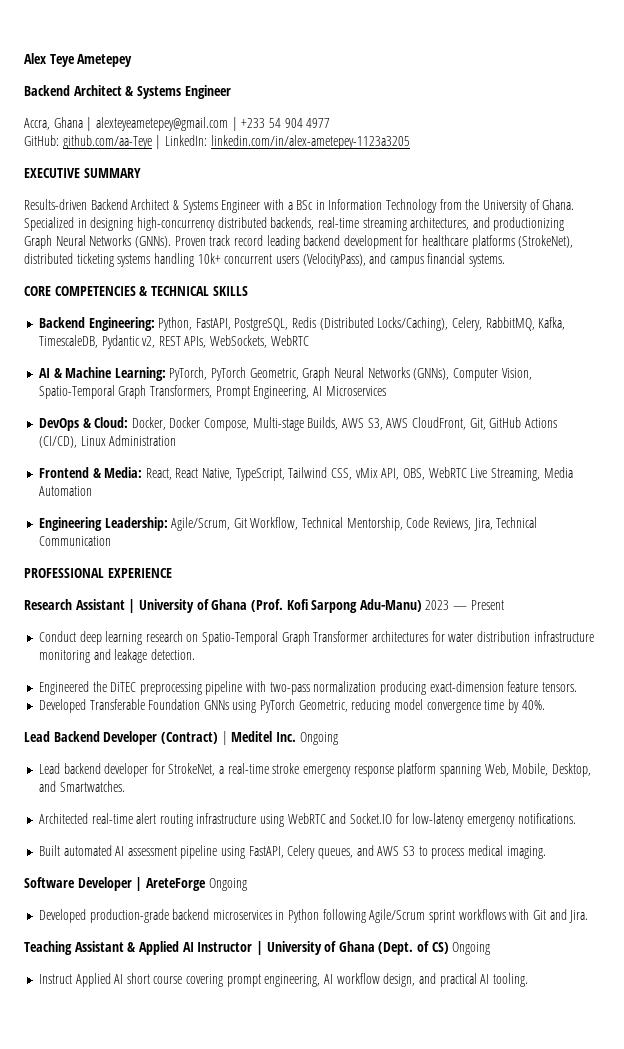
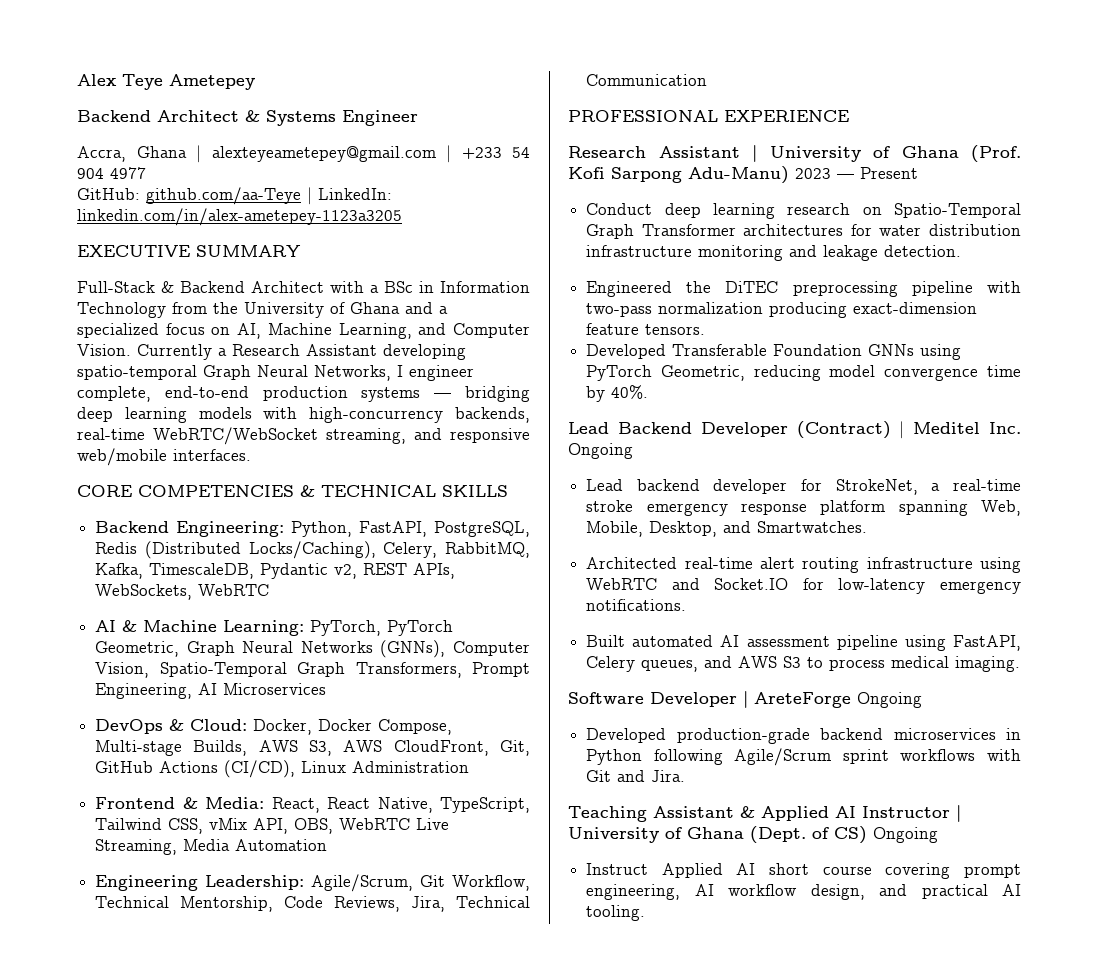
- Results-driven Backend Architect & Systems Engineer with a BSc in Information Technology from the University of Ghana. Specialized in designing high-concurrency distributed backends, real-time streaming architectures, and productionizing Graph Neural Networks (GNNs). Proven track record leading backend development for healthcare platforms (StrokeNet), distributed ticketing systems handling 10k+ concurrent users (VelocityPass), and campus financial systems.
+ Full-Stack & Backend Architect with a BSc in Information Technology from the University of Ghana and a specialized focus on AI, Machine Learning, and Computer Vision. Currently a Research Assistant developing spatio-temporal Graph Neural Networks, I engineer complete, end-to-end production systems — bridging deep learning models with high-concurrency backends, real-time WebRTC/WebSocket streaming, and responsive web/mobile interfaces.

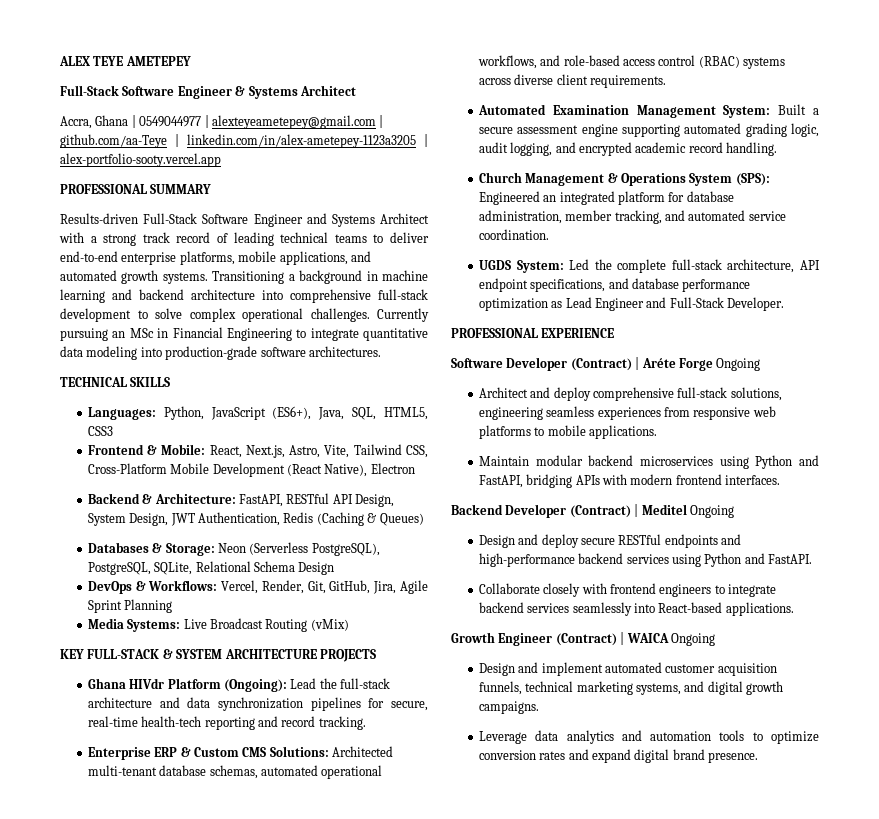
- Alex Teye Ametepey
- Backend Architect & Systems Engineer
+ ALEX TEYE AMETEPEY
+ Full-Stack Software Engineer & Systems Architect
- Accra, Ghana | alexteyeametepey@gmail.com | +233 54 904 4977
- GitHub: github.com/aa-Teye | LinkedIn: linkedin.com/in/alex-ametepey-1123a3205
- EXECUTIVE SUMMARY
- Full-Stack & Backend Architect with a BSc in Information Technology from the University of Ghana and a specialized focus on AI, Machine Learning, and Computer Vision. Currently a Research Assistant developing spatio-temporal Graph Neural Networks, I engineer complete, end-to-end production systems — bridging deep learning models with high-concurrency backends, real-time WebRTC/WebSocket streaming, and responsive web/mobile interfaces.
- CORE COMPETENCIES & TECHNICAL SKILLS
- Backend Engineering: Python, FastAPI, PostgreSQL, Redis (Distributed Locks/Caching), Celery, RabbitMQ, Kafka, TimescaleDB, Pydantic v2, REST APIs, WebSockets, WebRTC
- AI & Machine Learning: PyTorch, PyTorch Geometric, Graph Neural Networks (GNNs), Computer Vision, Spatio-Temporal Graph Transformers, Prompt Engineering, AI Microservices
- DevOps & Cloud: Docker, Docker Compose, Multi-stage Builds, AWS S3, AWS CloudFront, Git, GitHub Actions (CI/CD), Linux Administration
- Frontend & Media: React, React Native, TypeScript, Tailwind CSS, vMix API, OBS, WebRTC Live Streaming, Media Automation
- Engineering Leadership: Agile/Scrum, Git Workflow, Technical Mentorship, Code Reviews, Jira, Technical Communication
+ Accra, Ghana | 0549044977 | alexteyeametepey@gmail.com | github.com/aa-Teye | linkedin.com/in/alex-ametepey-1123a3205 | alex-portfolio-sooty.vercel.app
+ PROFESSIONAL SUMMARY
+ Results-driven Full-Stack Software Engineer and Systems Architect with a strong track record of leading technical teams to deliver end-to-end enterprise platforms, mobile applications, and automated growth systems. Transitioning a background in machine learning and backend architecture into comprehensive full-stack development to solve complex operational challenges. Currently pursuing an MSc in Financial Engineering to integrate quantitative data modeling into production-grade software architectures.
+ TECHNICAL SKILLS
+ Languages: Python, JavaScript (ES6+), Java, SQL, HTML5, CSS3
+ Frontend & Mobile: React, Next.js, Astro, Vite, Tailwind CSS, Cross-Platform Mobile Development (React Native), Electron
+ Backend & Architecture: FastAPI, RESTful API Design, System Design, JWT Authentication, Redis (Caching & Queues)
+ Databases & Storage: Neon (Serverless PostgreSQL), PostgreSQL, SQLite, Relational Schema Design
+ DevOps & Workflows: Vercel, Render, Git, GitHub, Jira, Agile Sprint Planning
+ Media Systems: Live Broadcast Routing (vMix)
+ KEY FULL-STACK & SYSTEM ARCHITECTURE PROJECTS
+ Ghana HIVdr Platform (Ongoing): Lead the full-stack architecture and data synchronization pipelines for secure, real-time health-tech reporting and record tracking.
+ Enterprise ERP & Custom CMS Solutions: Architected multi-tenant database schemas, automated operational workflows, and role-based access control (RBAC) systems across diverse client requirements.
+ Automated Examination Management System: Built a secure assessment engine supporting automated grading logic, audit logging, and encrypted academic record handling.
+ Church Management & Operations System (SPS): Engineered an integrated platform for database administration, member tracking, and automated service coordination.
+ UGDS System: Led the complete full-stack architecture, API endpoint specifications, and database performance optimization as Lead Engineer and Full-Stack Developer.
  PROFESSIONAL EXPERIENCE
- Research Assistant | University of Ghana (Prof. Kofi Sarpong Adu-Manu) 2023 — Present
- Conduct deep learning research on Spatio-Temporal Graph Transformer architectures for water distribution infrastructure monitoring and leakage detection.
- Engineered the DiTEC preprocessing pipeline with two-pass normalization producing exact-dimension feature tensors.
- Developed Transferable Foundation GNNs using PyTorch Geometric, reducing model convergence time by 40%.
- Lead Backend Developer (Contract) | Meditel Inc. Ongoing
- Lead backend developer for StrokeNet, a real-time stroke emergency response platform spanning Web, Mobile, Desktop, and Smartwatches.
- Architected real-time alert routing infrastructure using WebRTC and Socket.IO for low-latency emergency notifications.
- Built automated AI assessment pipeline using FastAPI, Celery queues, and AWS S3 to process medical imaging.
- Software Developer | AreteForge Ongoing
- Developed production-grade backend microservices in Python following Agile/Scrum sprint workflows with Git and Jira.
- Teaching Assistant & Applied AI Instructor | University of Ghana (Dept. of CS) Ongoing
- Instruct Applied AI short course covering prompt engineering, AI workflow design, and practical AI tooling.
+ Software Developer (Contract) | Aréte Forge Ongoing
+ Architect and deploy comprehensive full-stack solutions, engineering seamless experiences from responsive web platforms to mobile applications.
+ Maintain modular backend microservices using Python and FastAPI, bridging APIs with modern frontend interfaces.
+ Backend Developer (Contract) | Meditel Ongoing
+ Design and deploy secure RESTful endpoints and high-performance backend services using Python and FastAPI.
+ Collaborate closely with frontend engineers to integrate backend services seamlessly into React-based applications.
+ Growth Engineer (Contract) | WAICA Ongoing
+ Design and implement automated customer acquisition funnels, technical marketing systems, and digital growth campaigns.
+ Leverage data analytics and automation tools to optimize conversion rates and expand digital brand presence.

